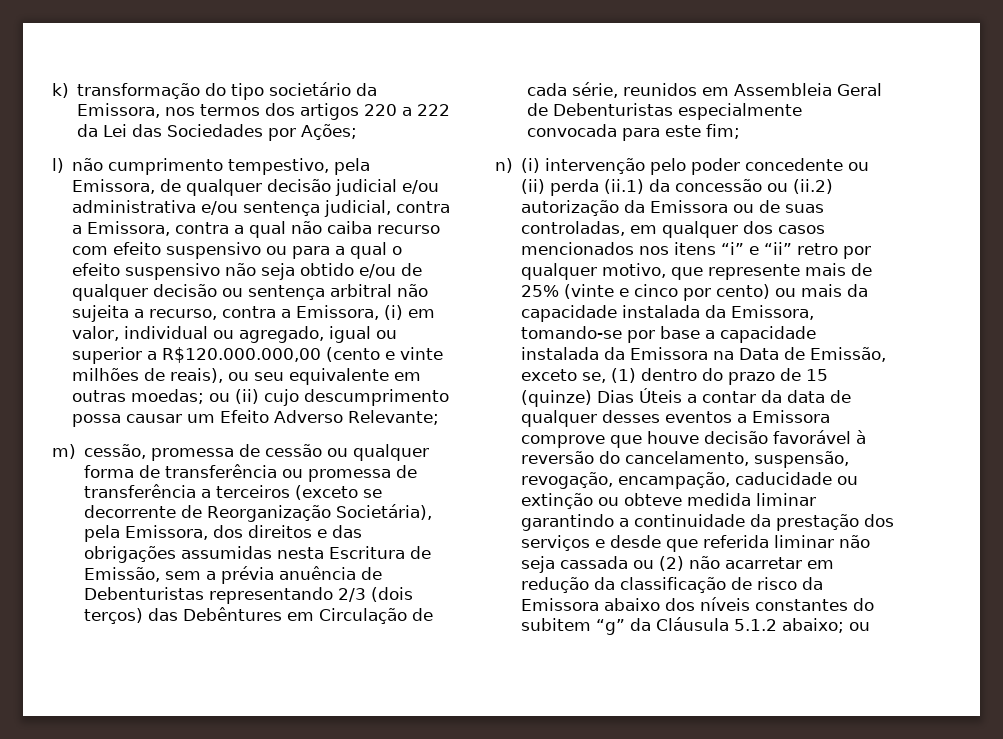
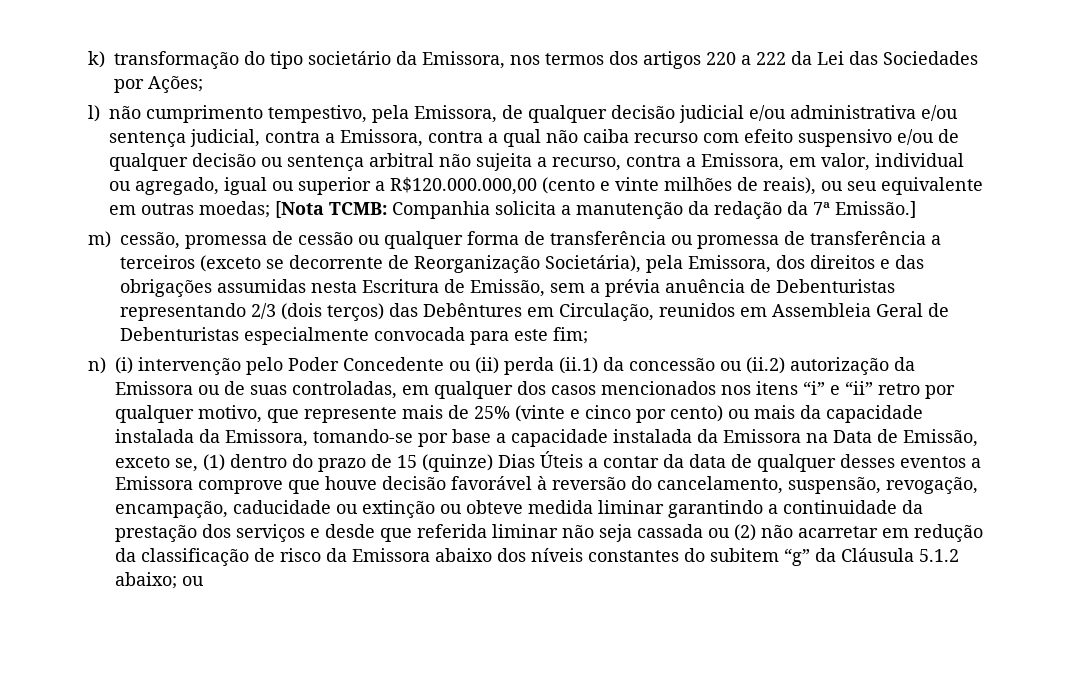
- l) não cumprimento tempestivo, pela Emissora, de qualquer decisão judicial e/ou administrativa e/ou sentença judicial, contra a Emissora, contra a qual não caiba recurso com efeito suspensivo ou para a qual o efeito suspensivo não seja obtido e/ou de qualquer decisão ou sentença arbitral não sujeita a recurso, contra a Emissora, (i) em valor, individual ou agregado, igual ou superior a R$120.000.000,00 (cento e vinte milhões de reais), ou seu equivalente em outras moedas;
+ l) não cumprimento tempestivo, pela Emissora, de qualquer decisão judicial e/ou administrativa e/ou sentença judicial, contra a Emissora, contra a qual não caiba recurso com efeito suspensivo e/ou de qualquer decisão ou sentença arbitral não sujeita a recurso, contra a Emissora, em valor, individual ou agregado, igual ou superior a R$120.000.000,00 (cento e vinte milhões de reais), ou seu equivalente em outras moedas;
- ou (ii) cujo descumprimento possa causar um Efeito Adverso Relevante;
+ [Nota TCMB: Companhia solicita a manutenção da redação da 7ª Emissão.]
- m) cessão, promessa de cessão ou qualquer forma de transferência ou promessa de transferência a terceiros (exceto se decorrente de Reorganização Societária), pela Emissora, dos direitos e das obrigações assumidas nesta Escritura de Emissão, sem a prévia anuência de Debenturistas representando 2/3 (dois terços) das Debêntures em Circulação de cada série, reunidos em Assembleia Geral de Debenturistas especialmente convocada para este fim;
+ m) cessão, promessa de cessão ou qualquer forma de transferência ou promessa de transferência a terceiros (exceto se decorrente de Reorganização Societária), pela Emissora, dos direitos e das obrigações assumidas nesta Escritura de Emissão, sem a prévia anuência de Debenturistas representando 2/3 (dois terços) das Debêntures em Circulação, reunidos em Assembleia Geral de Debenturistas especialmente convocada para este fim;
- n) (i) intervenção pelo poder concedente ou (ii) perda (ii.1) da concessão ou (ii.2) autorização da Emissora ou de suas controladas, em qualquer dos casos mencionados nos itens “i” e “ii” retro por qualquer motivo, que represente mais de 25% (vinte e cinco por cento) ou mais da capacidade instalada da Emissora, tomando-se por base a capacidade instalada da Emissora na Data de Emissão, exceto se, (1) dentro do prazo de 15 (quinze) Dias Úteis a contar da data de qualquer desses eventos a Emissora comprove que houve decisão favorável à reversão do cancelamento, suspensão, revogação, encampação, caducidade ou extinção ou obteve medida liminar garantindo a continuidade da prestação dos serviços e desde que referida liminar não seja cassada ou (2) não acarretar em redução da classificação de risco da Emissora abaixo dos níveis constantes do subitem “g” da Cláusula 5.1.2 abaixo;
+ n) (i) intervenção pelo Poder Concedente ou (ii) perda (ii.1) da concessão ou (ii.2) autorização da Emissora ou de suas controladas, em qualquer dos casos mencionados nos itens “i” e “ii” retro por qualquer motivo, que represente mais de 25% (vinte e cinco por cento) ou mais da capacidade instalada da Emissora, tomando-se por base a capacidade instalada da Emissora na Data de Emissão, exceto se, (1) dentro do prazo de 15 (quinze) Dias Úteis a contar da data de qualquer desses eventos a Emissora comprove que houve decisão favorável à reversão do cancelamento, suspensão, revogação, encampação, caducidade ou extinção ou obteve medida liminar garantindo a continuidade da prestação dos serviços e desde que referida liminar não seja cassada ou (2) não acarretar em redução da classificação de risco da Emissora abaixo dos níveis constantes do subitem “g” da Cláusula 5.1.2 abaixo;

